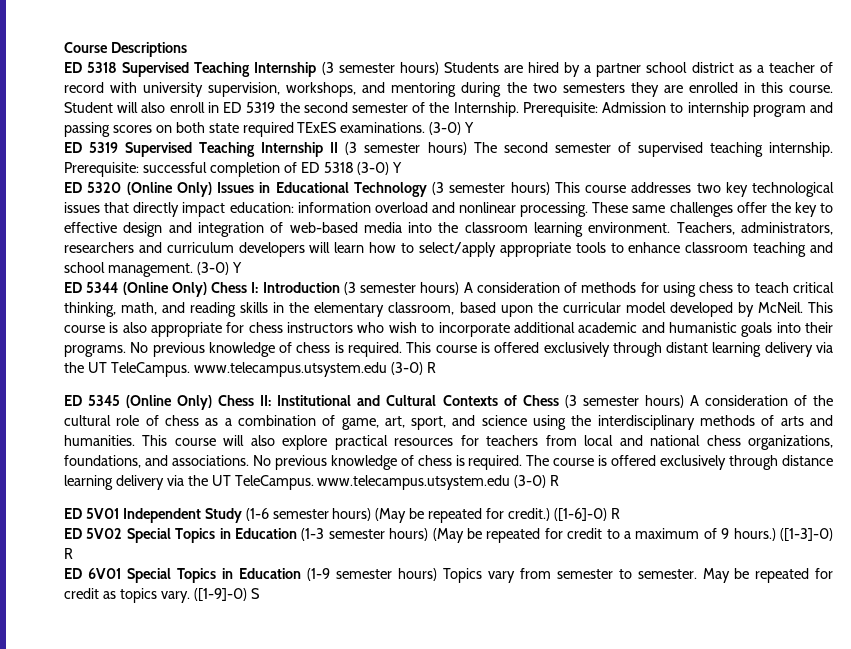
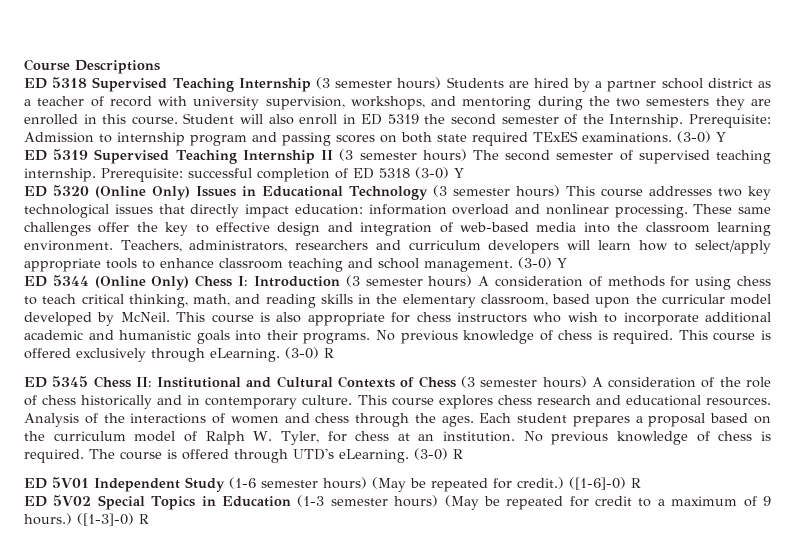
- This course is offered exclusively through distant learning delivery via the UT TeleCampus. www.telecampus.utsystem.edu (3-0) R
+ This course is offered exclusively through eLearning. (3-0) R
- ED 5345 (Online Only) Chess II: Institutional and Cultural Contexts of Chess (3 semester hours) A consideration of the cultural role of chess as a combination of game, art, sport, and science using the interdisciplinary methods of arts and humanities. This course will also explore practical resources for teachers from local and national chess organizations, foundations, and associations.
+ ED 5345 Chess II: Institutional and Cultural Contexts of Chess (3 semester hours) A consideration of the role of chess historically and in contemporary culture. This course explores chess research and educational resources. Analysis of the interactions of women and chess through the ages. Each student prepares a proposal based on the curriculum model of Ralph W. Tyler, for chess at an institution.
- The course is offered exclusively through distance learning delivery via the UT TeleCampus. www.telecampus.utsystem.edu (3-0) R
+ The course is offered through UTD's eLearning. (3-0) R
- ED 6V01 Special Topics in Education (1-9 semester hours) Topics vary from semester to semester. May be repeated for credit as topics vary. ([1-9]-0) S

